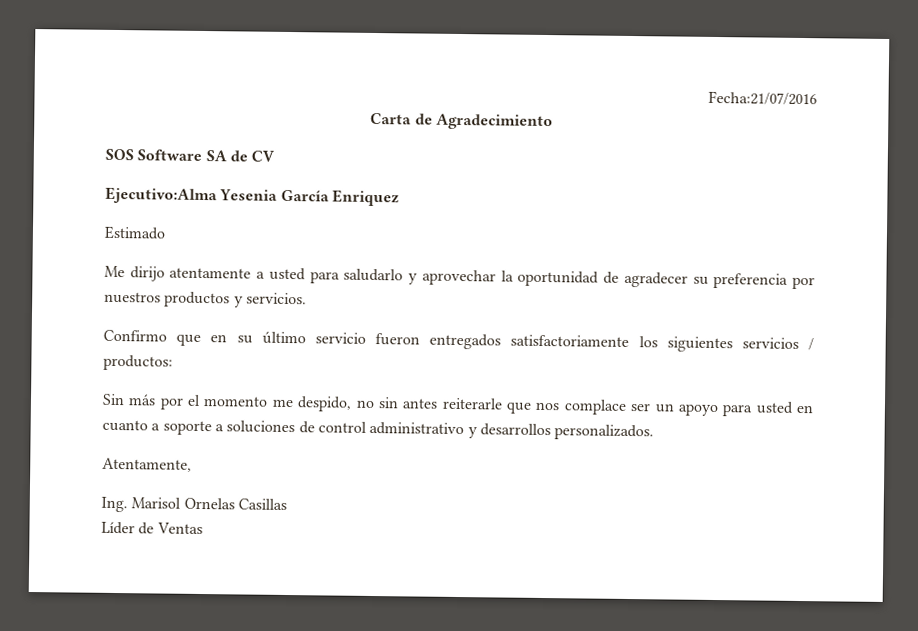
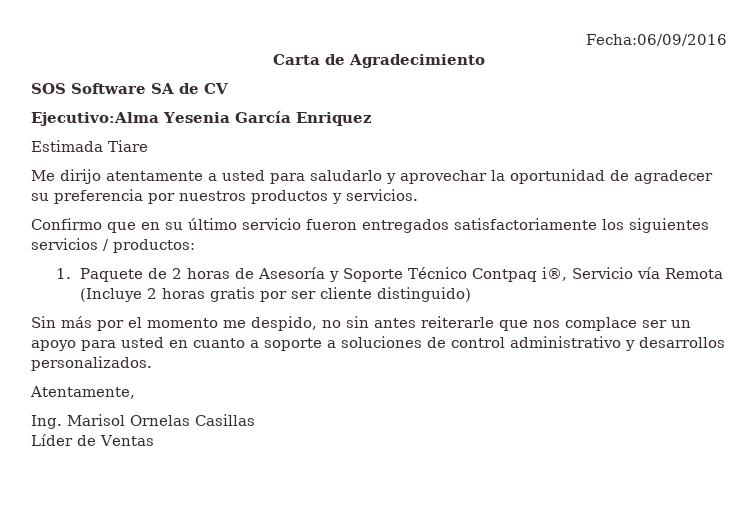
- Fecha:21/07/2016
+ Fecha:06/09/2016
- Estimado
+ Estimada Tiare
+ 1. Paquete de 2 horas de Asesoría y Soporte Técnico Contpaq i®, Servicio vía Remota (Incluye 2 horas gratis por ser cliente distinguido)

